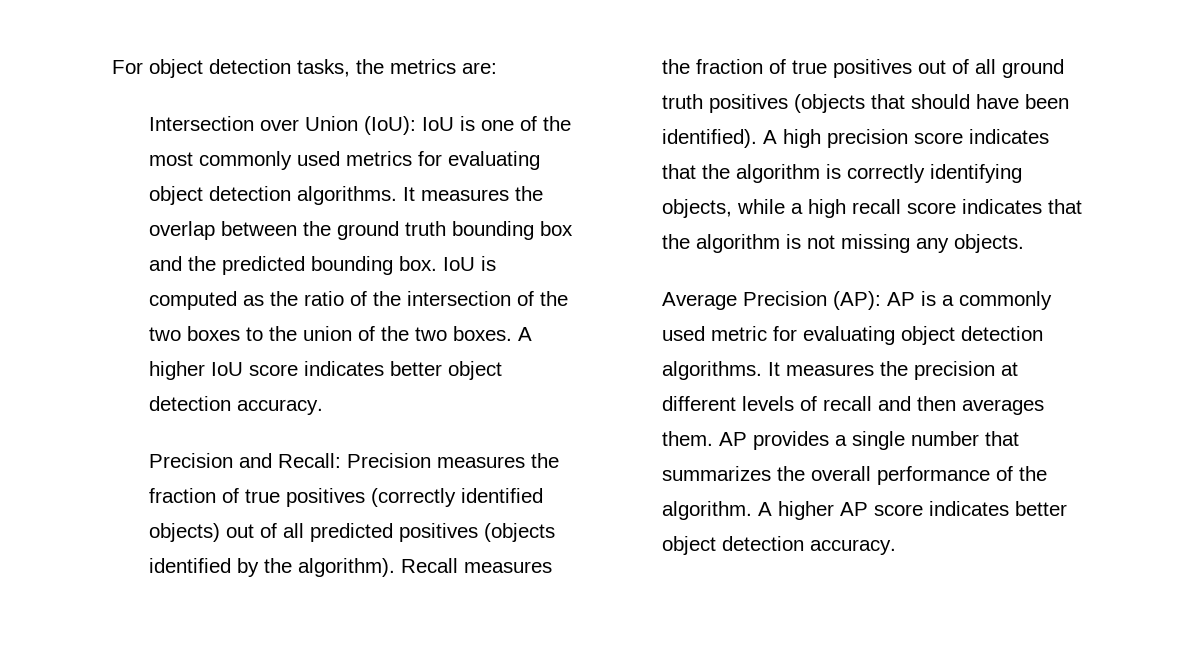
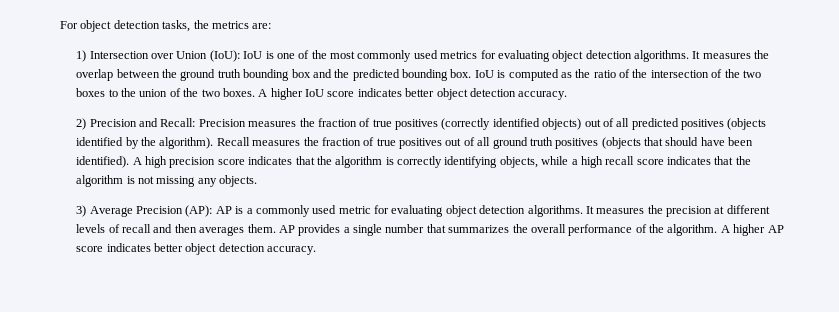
- Intersection over Union (IoU): IoU is one of the most commonly used metrics for evaluating object detection algorithms.
+ 1) Intersection over Union (IoU): IoU is one of the most commonly used metrics for evaluating object detection algorithms.
- Precision and Recall: Precision measures the fraction of true positives (correctly identified objects) out of all predicted positives (objects identified by the algorithm).
+ 2) Precision and Recall: Precision measures the fraction of true positives (correctly identified objects) out of all predicted positives (objects identified by the algorithm).
- Average Precision (AP): AP is a commonly used metric for evaluating object detection algorithms.
+ 3) Average Precision (AP): AP is a commonly used metric for evaluating object detection algorithms.

